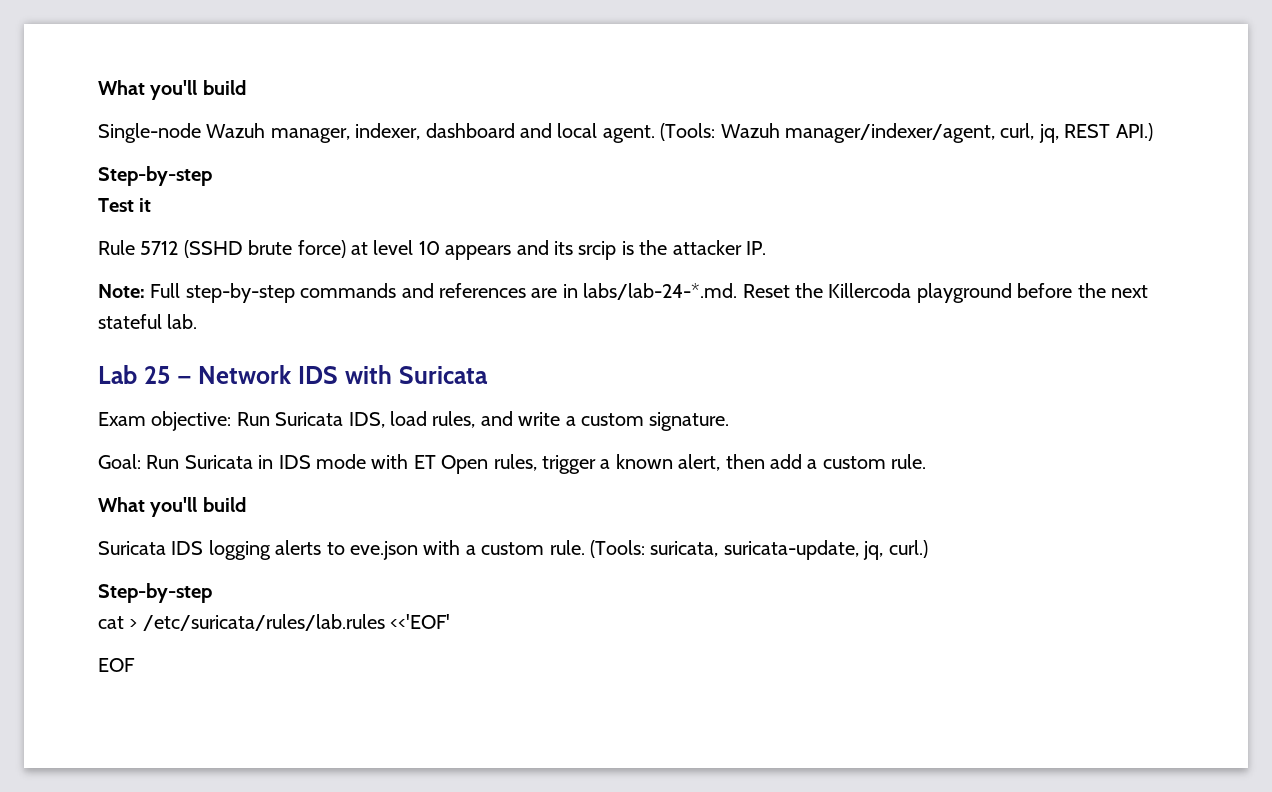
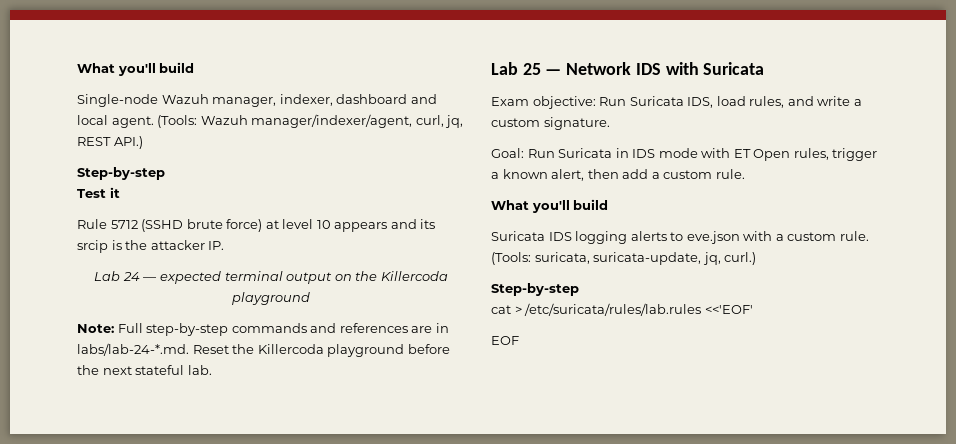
+ Lab 24 — expected terminal output on the Killercoda playground

